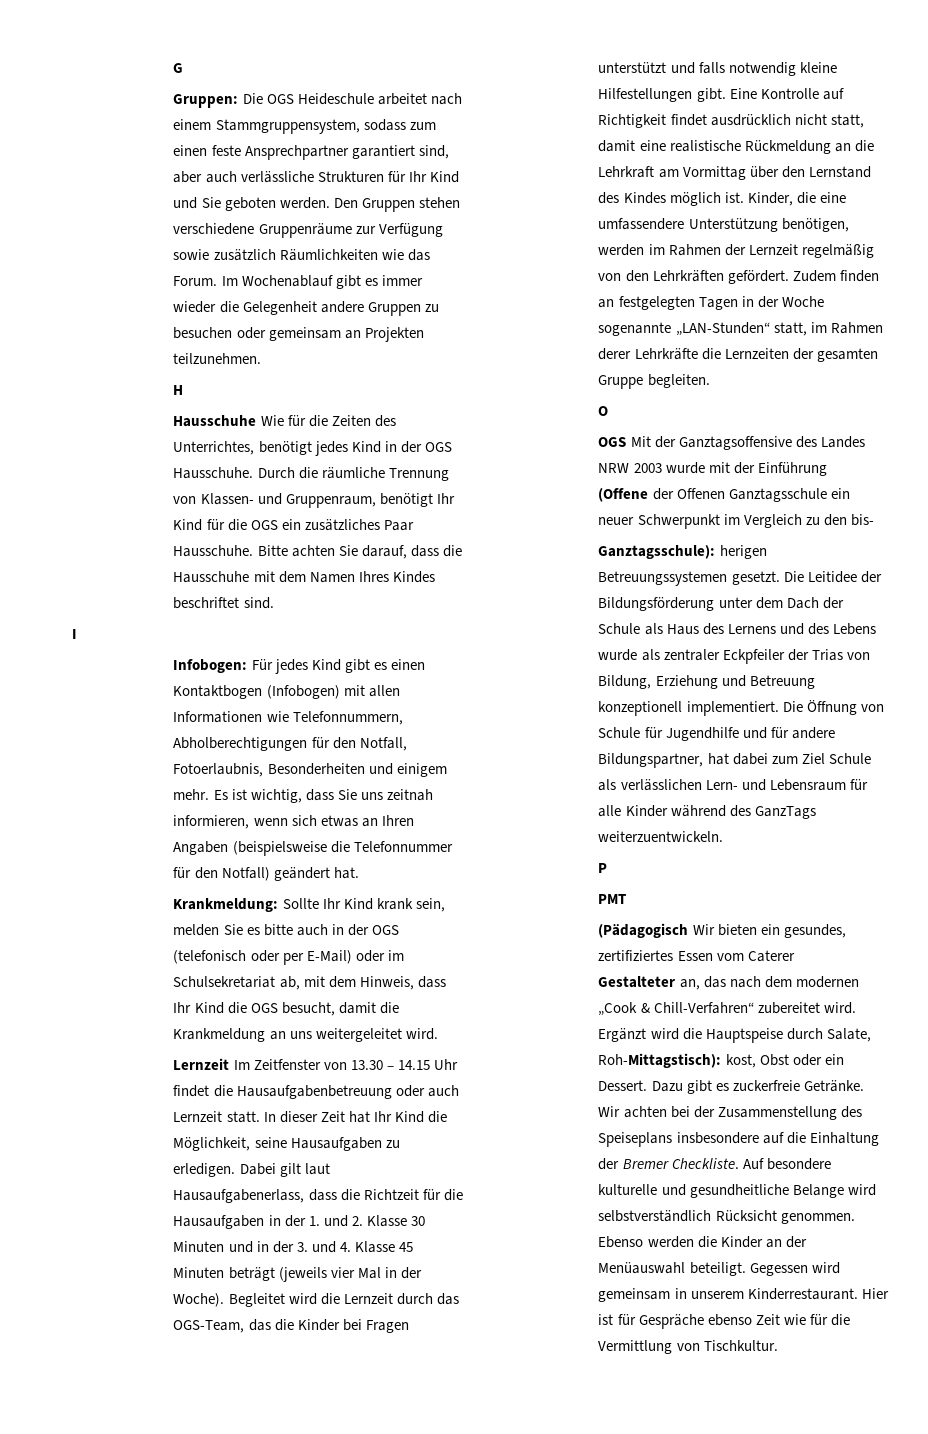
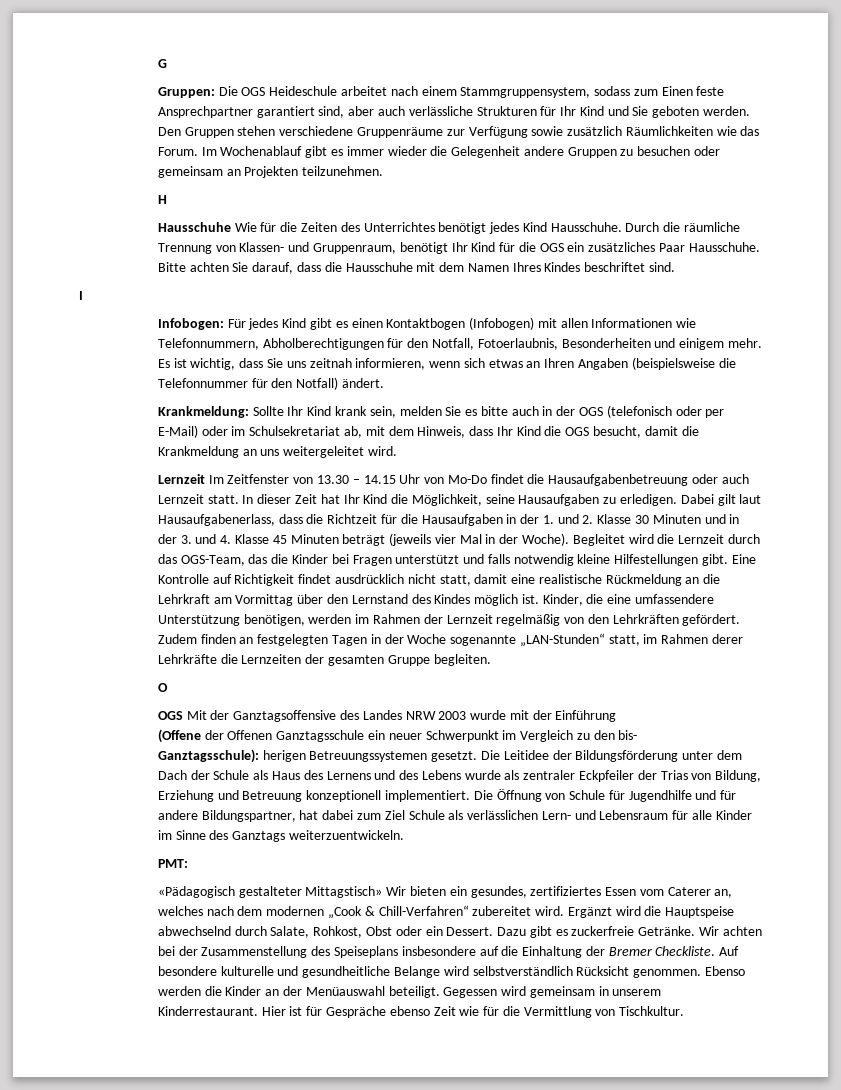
- Gruppen: Die OGS Heideschule arbeitet nach einem Stammgruppensystem, sodass zum einen feste Ansprechpartner garantiert sind, aber auch verlässliche Strukturen für Ihr Kind und Sie geboten werden.
+ Gruppen: Die OGS Heideschule arbeitet nach einem Stammgruppensystem, sodass zum Einen feste Ansprechpartner garantiert sind, aber auch verlässliche Strukturen für Ihr Kind und Sie geboten werden.
- Hausschuhe Wie für die Zeiten des Unterrichtes, benötigt jedes Kind in der OGS Hausschuhe.
+ Hausschuhe Wie für die Zeiten des Unterrichtes benötigt jedes Kind Hausschuhe.
- Es ist wichtig, dass Sie uns zeitnah informieren, wenn sich etwas an Ihren Angaben (beispielsweise die Telefonnummer für den Notfall) geändert hat.
+ Es ist wichtig, dass Sie uns zeitnah informieren, wenn sich etwas an Ihren Angaben (beispielsweise die Telefonnummer für den Notfall) ändert.
- Lernzeit Im Zeitfenster von 13.30 – 14.15 Uhr findet die Hausaufgabenbetreuung oder auch Lernzeit statt.
+ Lernzeit Im Zeitfenster von 13.30 – 14.15 Uhr von Mo-Do findet die Hausaufgabenbetreuung oder auch Lernzeit statt.
- Die Öffnung von Schule für Jugendhilfe und für andere Bildungspartner, hat dabei zum Ziel Schule als verlässlichen Lern- und Lebensraum für alle Kinder während des GanzTags weiterzuentwickeln.
- P
- PMT
- (Pädagogisch Wir bieten ein gesundes, zertifiziertes Essen vom Caterer
- Gestalteter an, das nach dem modernen „Cook & Chill-Verfahren“ zubereitet wird.
+ Die Öffnung von Schule für Jugendhilfe und für andere Bildungspartner, hat dabei zum Ziel Schule als verlässlichen Lern- und Lebensraum für alle Kinder im Sinne des Ganztags weiterzuentwickeln.
+ PMT:
+ «Pädagogisch gestalteter Mittagstisch» Wir bieten ein gesundes, zertifiziertes Essen vom Caterer an, welches nach dem modernen „Cook & Chill-Verfahren“ zubereitet wird.
- Ergänzt wird die Hauptspeise durch Salate, Roh-Mittagstisch): kost, Obst oder ein Dessert.
+ Ergänzt wird die Hauptspeise abwechselnd durch Salate, Rohkost, Obst oder ein Dessert.

